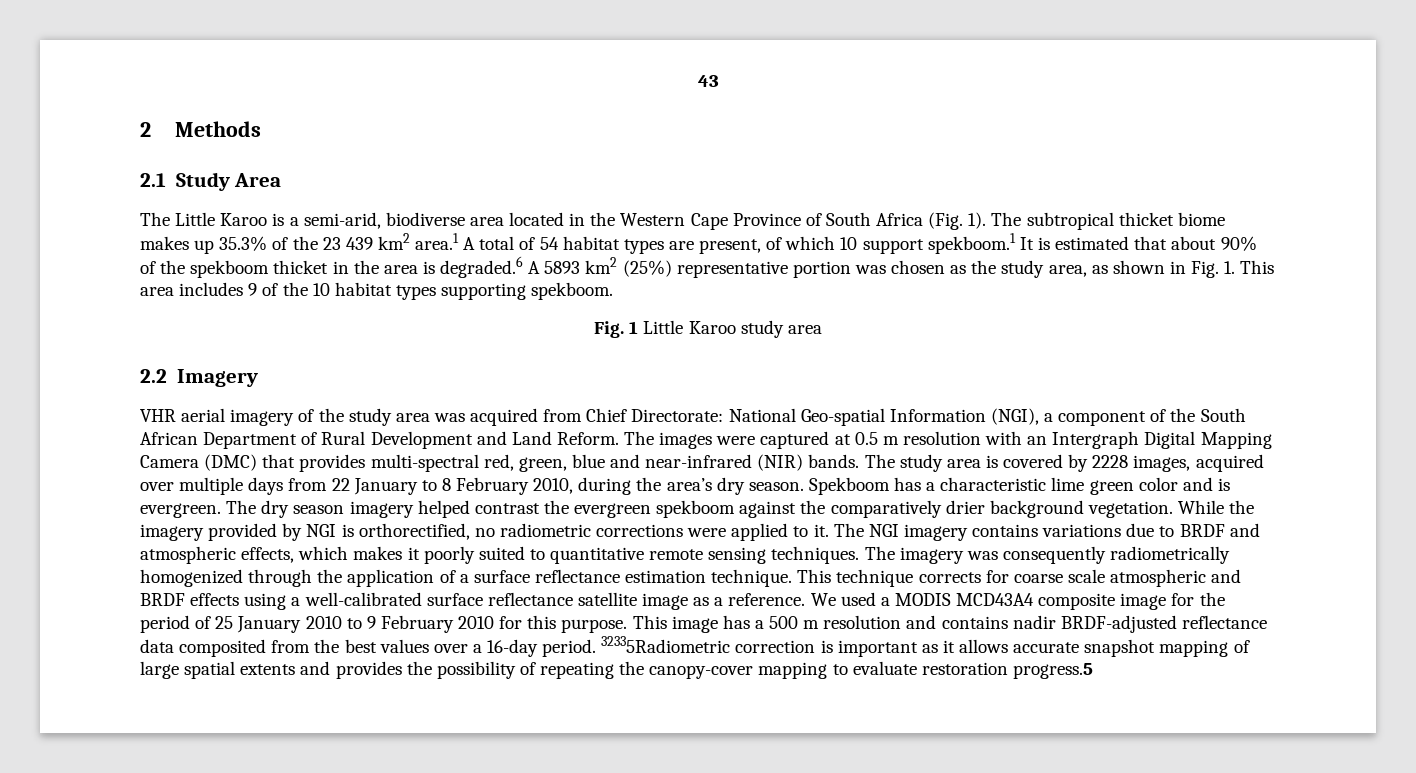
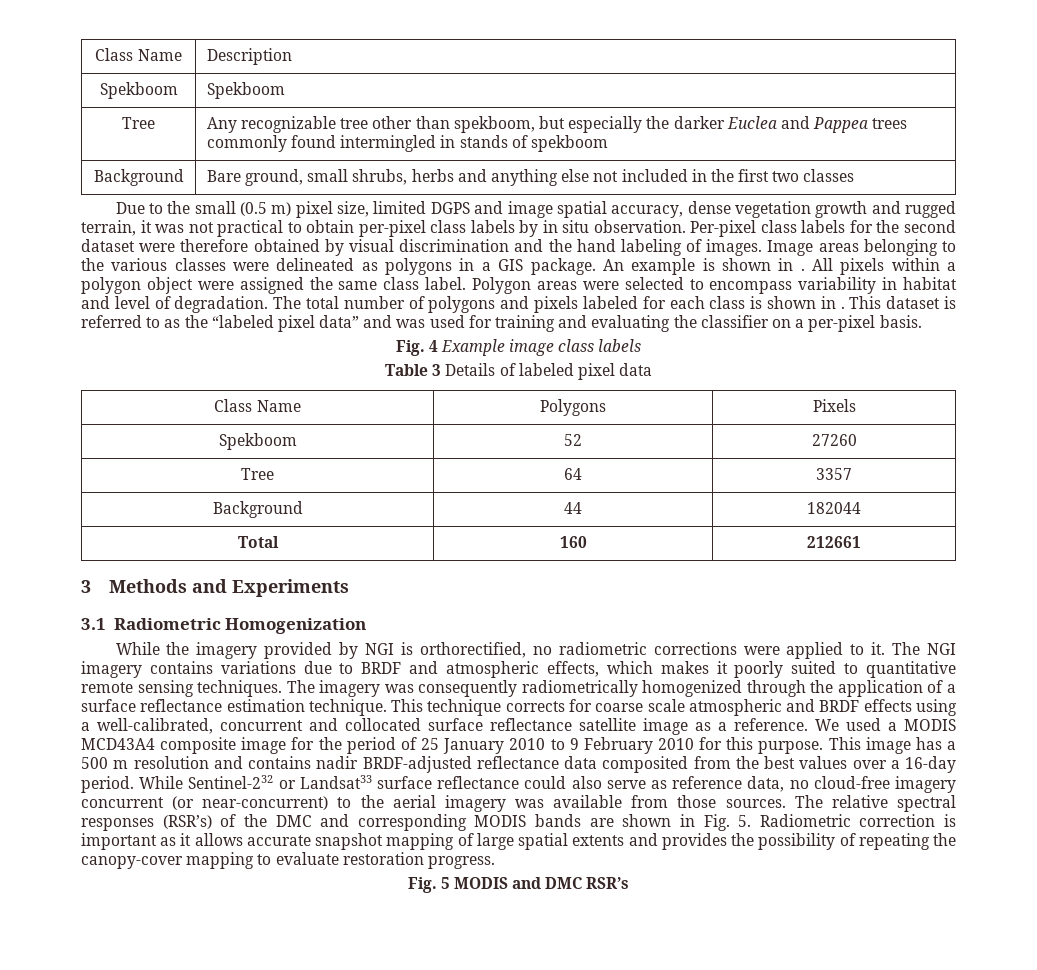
- 43
- 2 Methods
- 2.1 Study Area
- The Little Karoo is a semi-arid, biodiverse area located in the Western Cape Province of South Africa (Fig. 1). The subtropical thicket biome makes up 35.3% of the 23 439 km2 area.1 A total of 54 habitat types are present, of which 10 support spekboom.1 It is estimated that about 90% of the spekboom thicket in the area is degraded.6 A 5893 km2 (25%) representative portion was chosen as the study area, as shown in Fig. 1. This area includes 9 of the 10 habitat types supporting spekboom.
- Fig. 1 Little Karoo study area
- 2.2 Imagery
- VHR aerial imagery of the study area was acquired from Chief Directorate: National Geo-spatial Information (NGI), a component of the South African Department of Rural Development and Land Reform. The images were captured at 0.5 m resolution with an Intergraph Digital Mapping Camera (DMC) that provides multi-spectral red, green, blue and near-infrared (NIR) bands. The study area is covered by 2228 images, acquired over multiple days from 22 January to 8 February 2010, during the area’s dry season. Spekboom has a characteristic lime green color and is evergreen. The dry season imagery helped contrast the evergreen spekboom against the comparatively drier background vegetation. While the imagery provided by NGI is orthorectified, no radiometric corrections were applied to it.
+ Class Name | Description
+ Spekboom | Spekboom
+ Tree | Any recognizable tree other than spekboom, but especially the darker Euclea and Pappea trees commonly found intermingled in stands of spekboom
+ Background | Bare ground, small shrubs, herbs and anything else not included in the first two classes
+ Due to the small (0.5 m) pixel size, limited DGPS and image spatial accuracy, dense vegetation growth and rugged terrain, it was not practical to obtain per-pixel class labels by in situ observation. Per-pixel class labels for the second dataset were therefore obtained by visual discrimination and the hand labeling of images. Image areas belonging to the various classes were delineated as polygons in a GIS package. An example is shown in . All pixels within a polygon object were assigned the same class label. Polygon areas were selected to encompass variability in habitat and level of degradation. The total number of polygons and pixels labeled for each class is shown in . This dataset is referred to as the “labeled pixel data” and was used for training and evaluating the classifier on a per-pixel basis.
+ Fig. 4 Example image class labels
+ Table 3 Details of labeled pixel data
+ Class Name | Polygons | Pixels
+ Spekboom | 52 | 27260
+ Tree | 64 | 3357
+ Background | 44 | 182044
+ Total | 160 | 212661
+ 3 Methods and Experiments
+ 3.1 Radiometric Homogenization
+ While the imagery provided by NGI is orthorectified, no radiometric corrections were applied to it.
- This technique corrects for coarse scale atmospheric and BRDF effects using a well-calibrated surface reflectance satellite image as a reference.
+ This technique corrects for coarse scale atmospheric and BRDF effects using a well-calibrated, concurrent and collocated surface reflectance satellite image as a reference.
- 32335Radiometric correction is important as it allows accurate snapshot mapping of large spatial extents and provides the possibility of repeating the canopy-cover mapping to evaluate restoration progress.5
+ While Sentinel-232 or Landsat33 surface reflectance could also serve as reference data, no cloud-free imagery concurrent (or near-concurrent) to the aerial imagery was available from those sources. The relative spectral responses (RSR’s) of the DMC and corresponding MODIS bands are shown in Fig. 5. Radiometric correction is important as it allows accurate snapshot mapping of large spatial extents and provides the possibility of repeating the canopy-cover mapping to evaluate restoration progress.
+ Fig. 5 MODIS and DMC RSR’s

